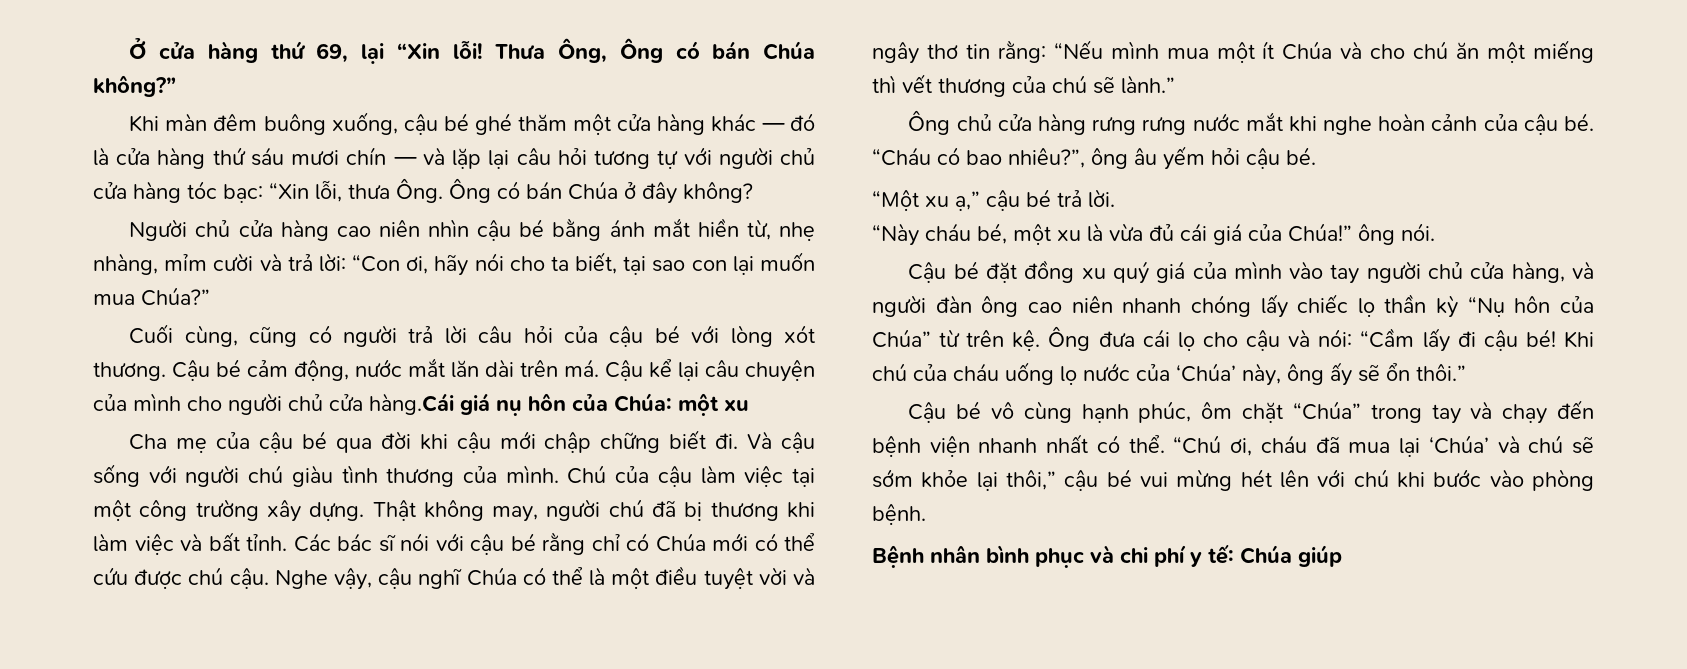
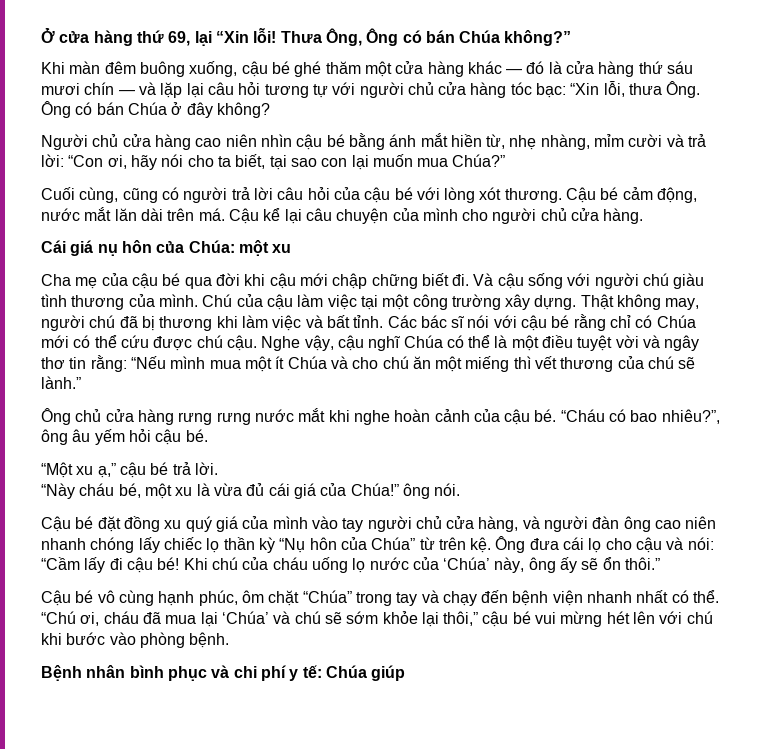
- Cậu kể lại câu chuyện của mình cho người chủ cửa hàng.Cái giá nụ hôn của Chúa: một xu
+ Cậu kể lại câu chuyện của mình cho người chủ cửa hàng.
+ Cái giá nụ hôn của Chúa: một xu

